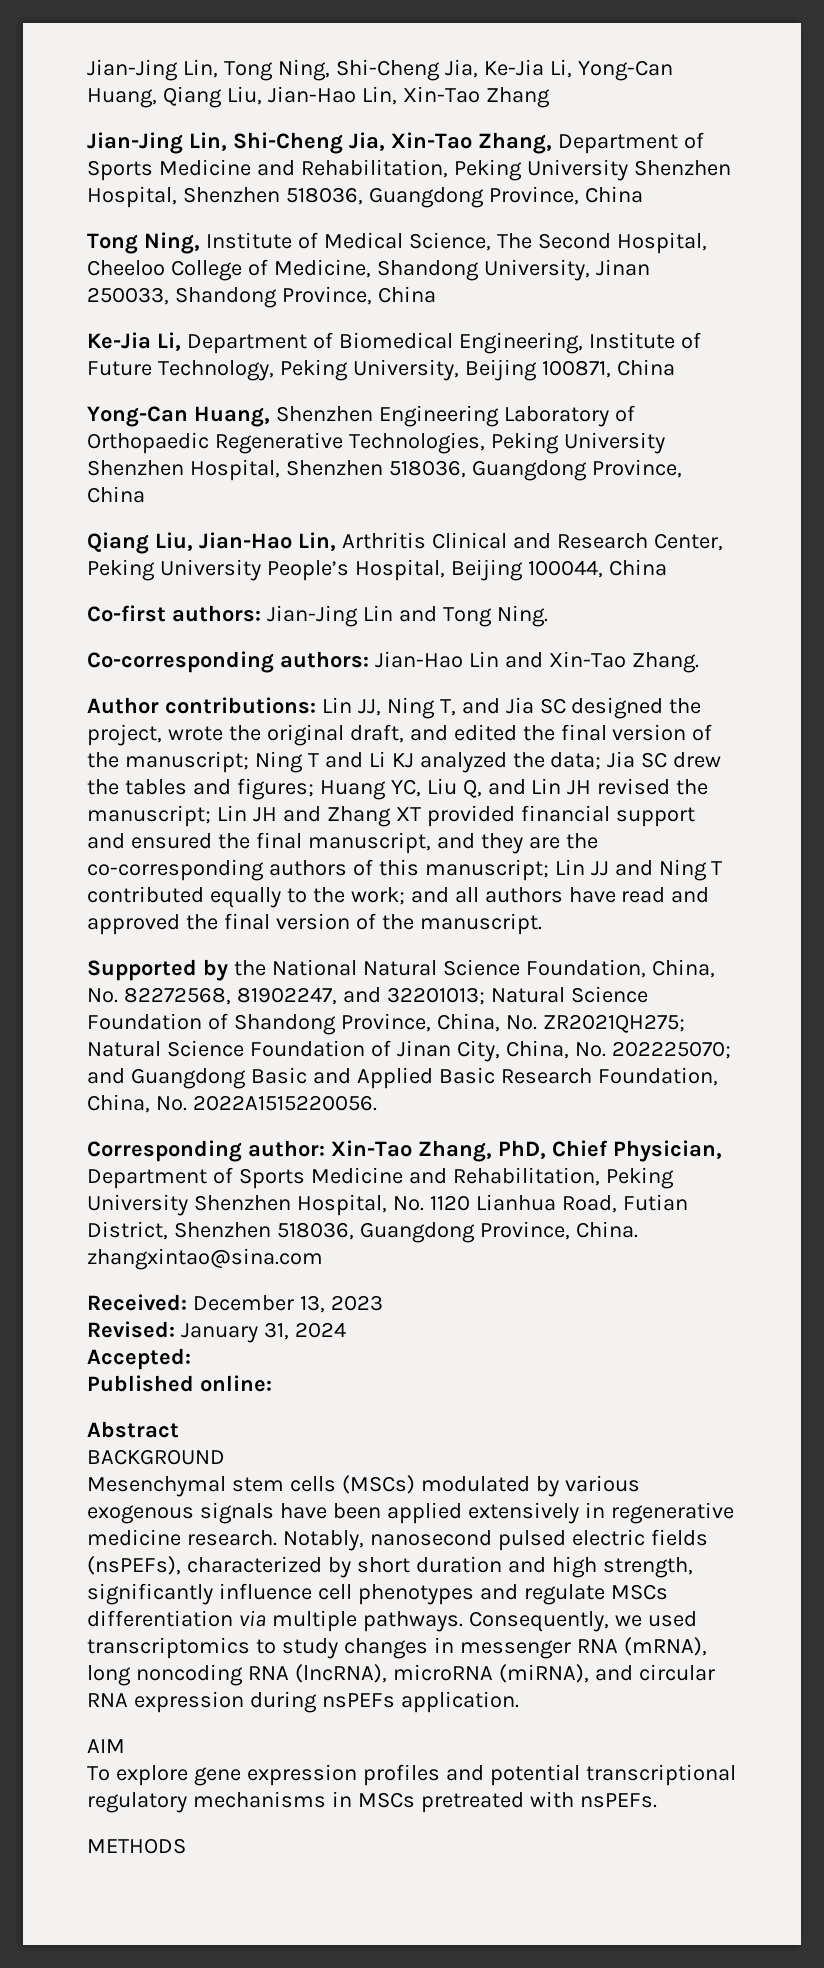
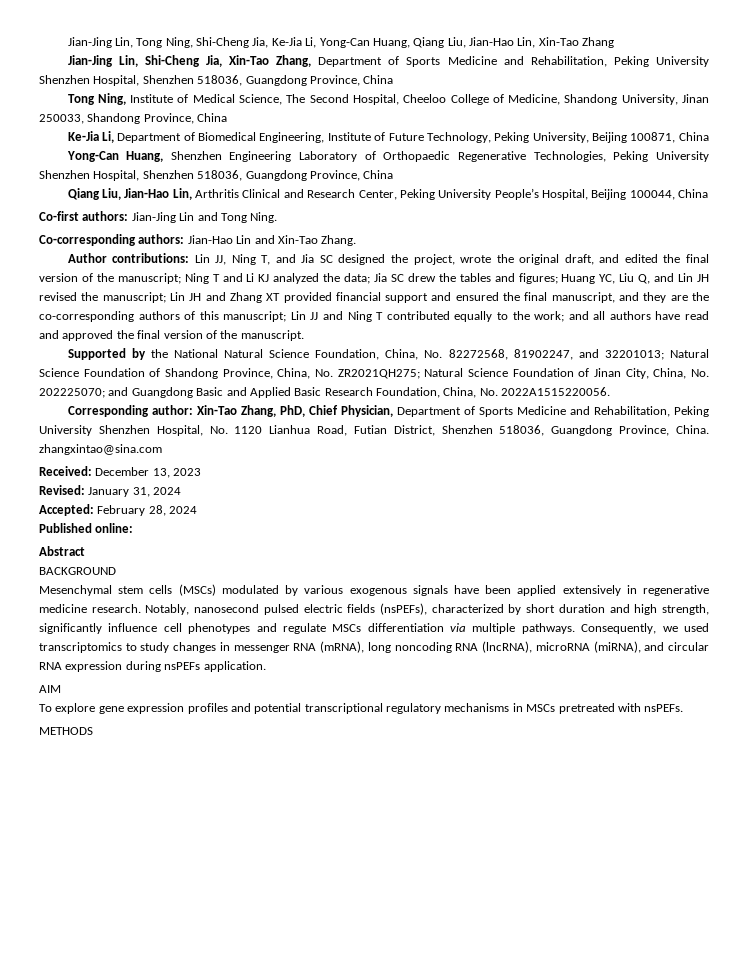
- Accepted:
+ Accepted: February 28, 2024

